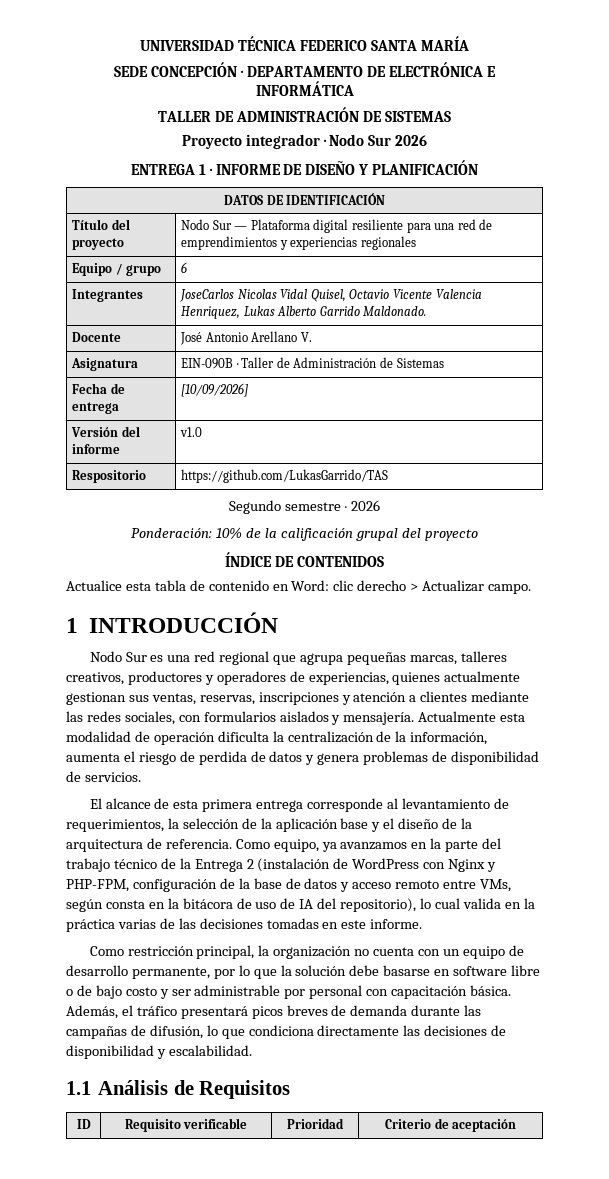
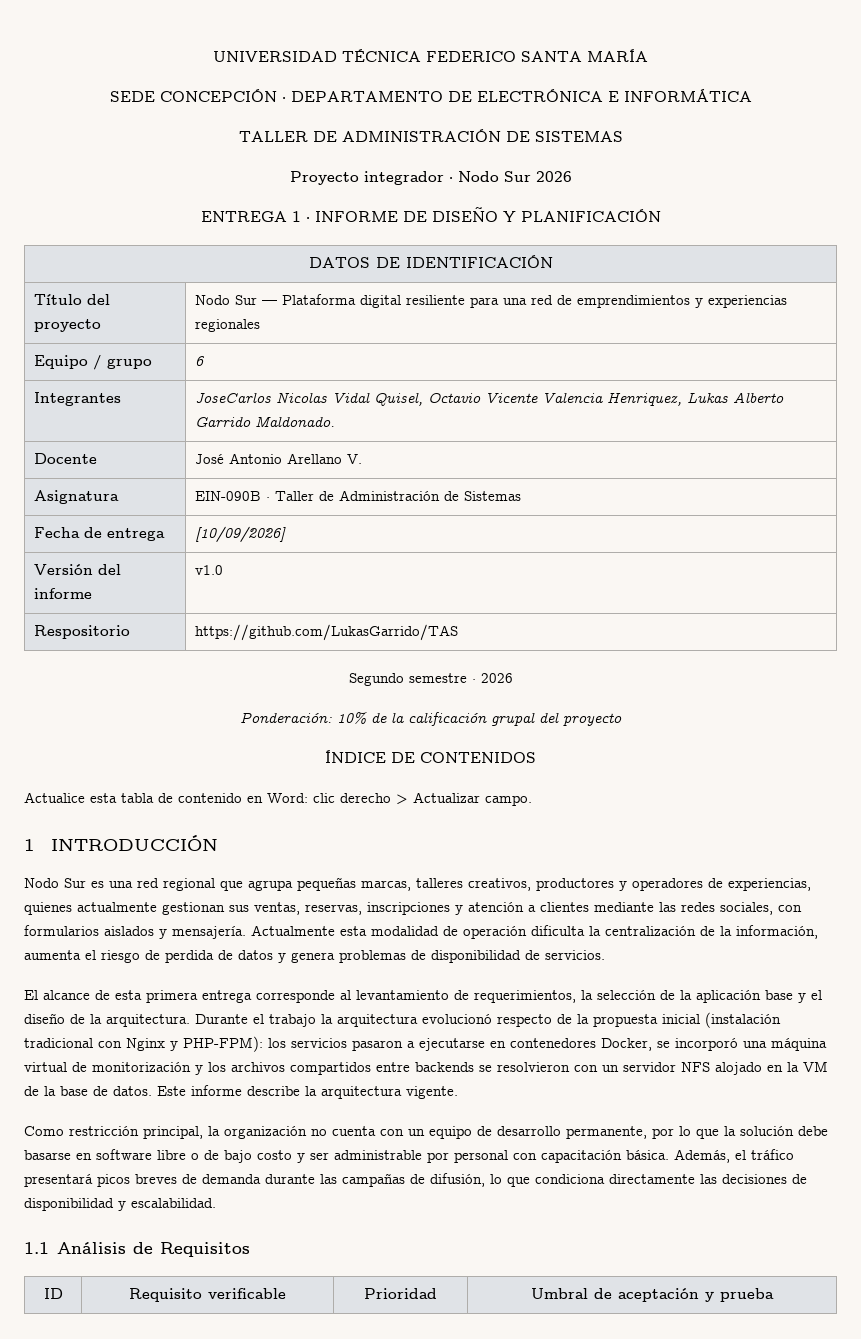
- El alcance de esta primera entrega corresponde al levantamiento de requerimientos, la selección de la aplicación base y el diseño de la arquitectura de referencia. Como equipo, ya avanzamos en la parte del trabajo técnico de la Entrega 2 (instalación de WordPress con Nginx y PHP-FPM, configuración de la base de datos y acceso remoto entre VMs, según consta en la bitácora de uso de IA del repositorio), lo cual valida en la práctica varias de las decisiones tomadas en este informe.
+ El alcance de esta primera entrega corresponde al levantamiento de requerimientos, la selección de la aplicación base y el diseño de la arquitectura. Durante el trabajo la arquitectura evolucionó respecto de la propuesta inicial (instalación tradicional con Nginx y PHP-FPM): los servicios pasaron a ejecutarse en contenedores Docker, se incorporó una máquina virtual de monitorización y los archivos compartidos entre backends se resolvieron con un servidor NFS alojado en la VM de la base de datos. Este informe describe la arquitectura vigente.
- ID | Requisito verificable | Prioridad | Criterio de aceptación
+ ID | Requisito verificable | Prioridad | Umbral de aceptación y prueba

